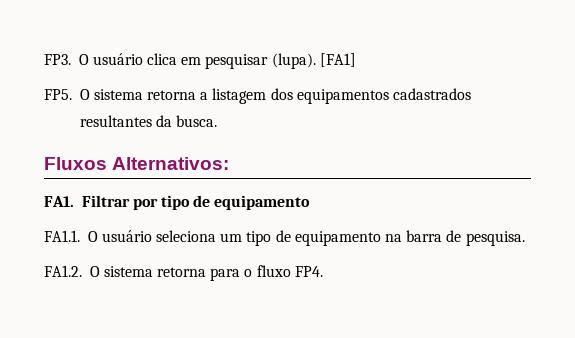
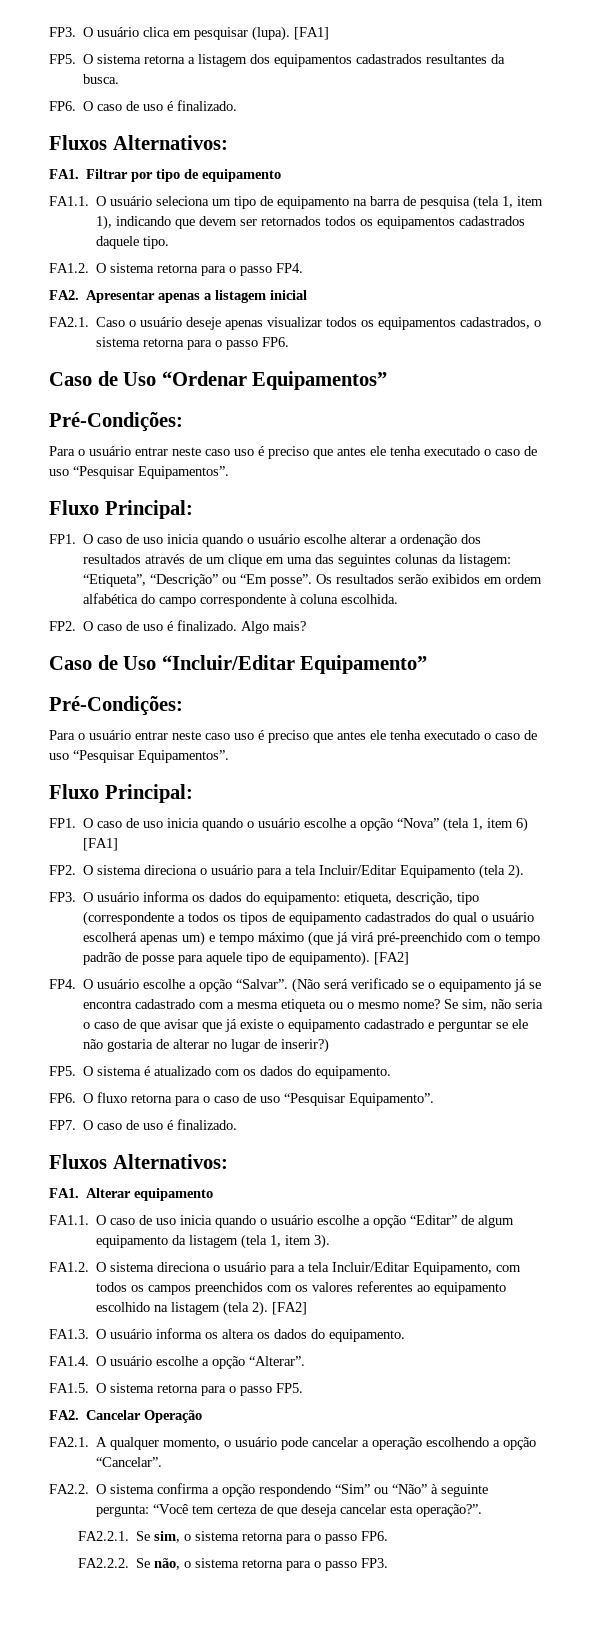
+ FP6. O caso de uso é finalizado.
- FA1.1. O usuário seleciona um tipo de equipamento na barra de pesquisa.
+ FA1.1. O usuário seleciona um tipo de equipamento na barra de pesquisa (tela 1, item 1), indicando que devem ser retornados todos os equipamentos cadastrados daquele tipo.
- FA1.2. O sistema retorna para o fluxo FP4.
+ FA1.2. O sistema retorna para o passo FP4.
+ FA2. Apresentar apenas a listagem inicial
+ FA2.1. Caso o usuário deseje apenas visualizar todos os equipamentos cadastrados, o sistema retorna para o passo FP6.
+ Caso de Uso “Ordenar Equipamentos”
+ Pré-Condições:
+ Para o usuário entrar neste caso uso é preciso que antes ele tenha executado o caso de uso “Pesquisar Equipamentos”.
+ Fluxo Principal:
+ FP1. O caso de uso inicia quando o usuário escolhe alterar a ordenação dos resultados através de um clique em uma das seguintes colunas da listagem: “Etiqueta”, “Descrição” ou “Em posse”. Os resultados serão exibidos em ordem alfabética do campo correspondente à coluna escolhida.
+ FP2. O caso de uso é finalizado. Algo mais?
+ Caso de Uso “Incluir/Editar Equipamento”
+ Pré-Condições:
+ Para o usuário entrar neste caso uso é preciso que antes ele tenha executado o caso de uso “Pesquisar Equipamentos”.
+ Fluxo Principal:
+ FP1. O caso de uso inicia quando o usuário escolhe a opção “Nova” (tela 1, item 6) [FA1]
+ FP2. O sistema direciona o usuário para a tela Incluir/Editar Equipamento (tela 2).
+ FP3. O usuário informa os dados do equipamento: etiqueta, descrição, tipo (correspondente a todos os tipos de equipamento cadastrados do qual o usuário escolherá apenas um) e tempo máximo (que já virá pré-preenchido com o tempo padrão de posse para aquele tipo de equipamento). [FA2]
+ FP4. O usuário escolhe a opção “Salvar”. (Não será verificado se o equipamento já se encontra cadastrado com a mesma etiqueta ou o mesmo nome? Se sim, não seria o caso de que avisar que já existe o equipamento cadastrado e perguntar se ele não gostaria de alterar no lugar de inserir?)
+ FP5. O sistema é atualizado com os dados do equipamento.
+ FP6. O fluxo retorna para o caso de uso “Pesquisar Equipamento”.
+ FP7. O caso de uso é finalizado.
+ Fluxos Alternativos:
+ FA1. Alterar equipamento
+ FA1.1. O caso de uso inicia quando o usuário escolhe a opção “Editar” de algum equipamento da listagem (tela 1, item 3).
+ FA1.2. O sistema direciona o usuário para a tela Incluir/Editar Equipamento, com todos os campos preenchidos com os valores referentes ao equipamento escolhido na listagem (tela 2). [FA2]
+ FA1.3. O usuário informa os altera os dados do equipamento.
+ FA1.4. O usuário escolhe a opção “Alterar”.
+ FA1.5. O sistema retorna para o passo FP5.
+ FA2. Cancelar Operação
+ FA2.1. A qualquer momento, o usuário pode cancelar a operação escolhendo a opção “Cancelar”.
+ FA2.2. O sistema confirma a opção respondendo “Sim” ou “Não” à seguinte pergunta: “Você tem certeza de que deseja cancelar esta operação?”.
+ FA2.2.1. Se sim, o sistema retorna para o passo FP6.
+ FA2.2.2. Se não, o sistema retorna para o passo FP3.

